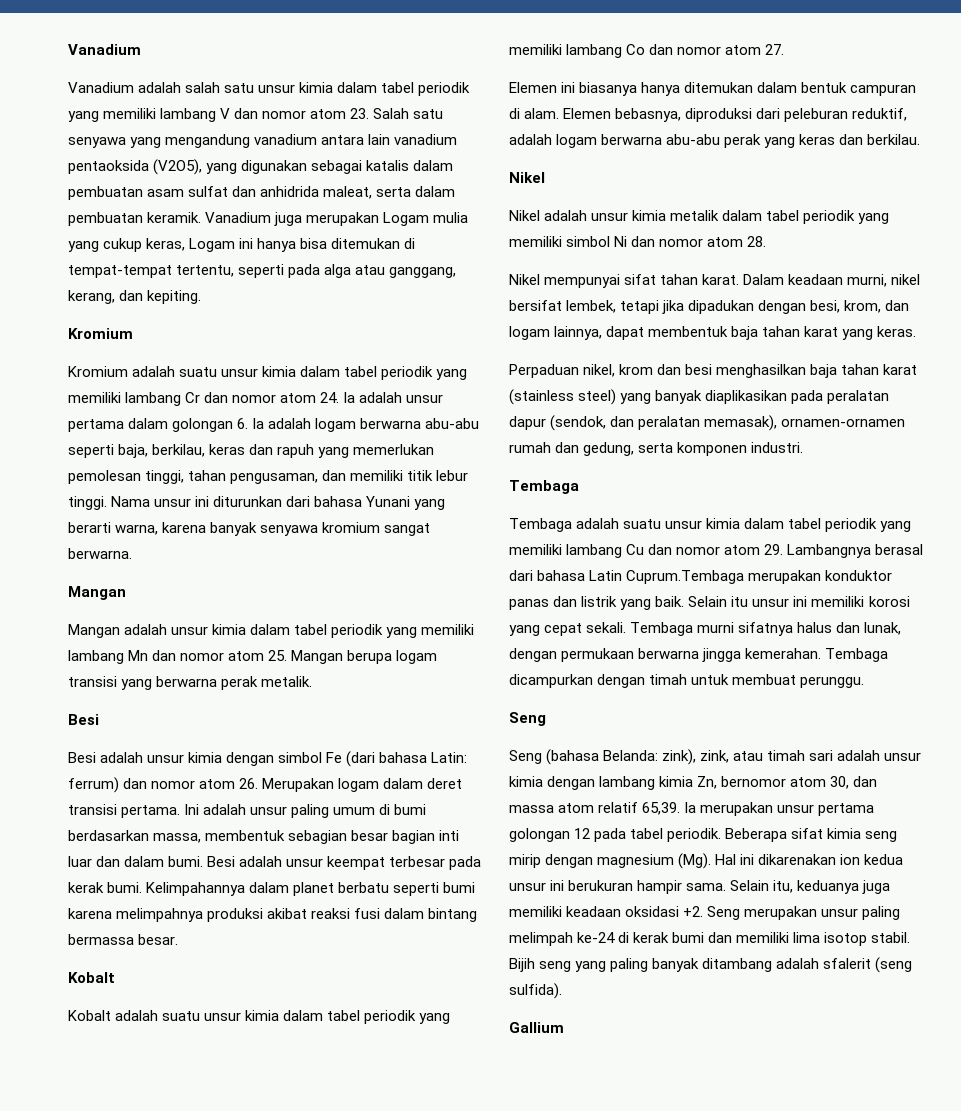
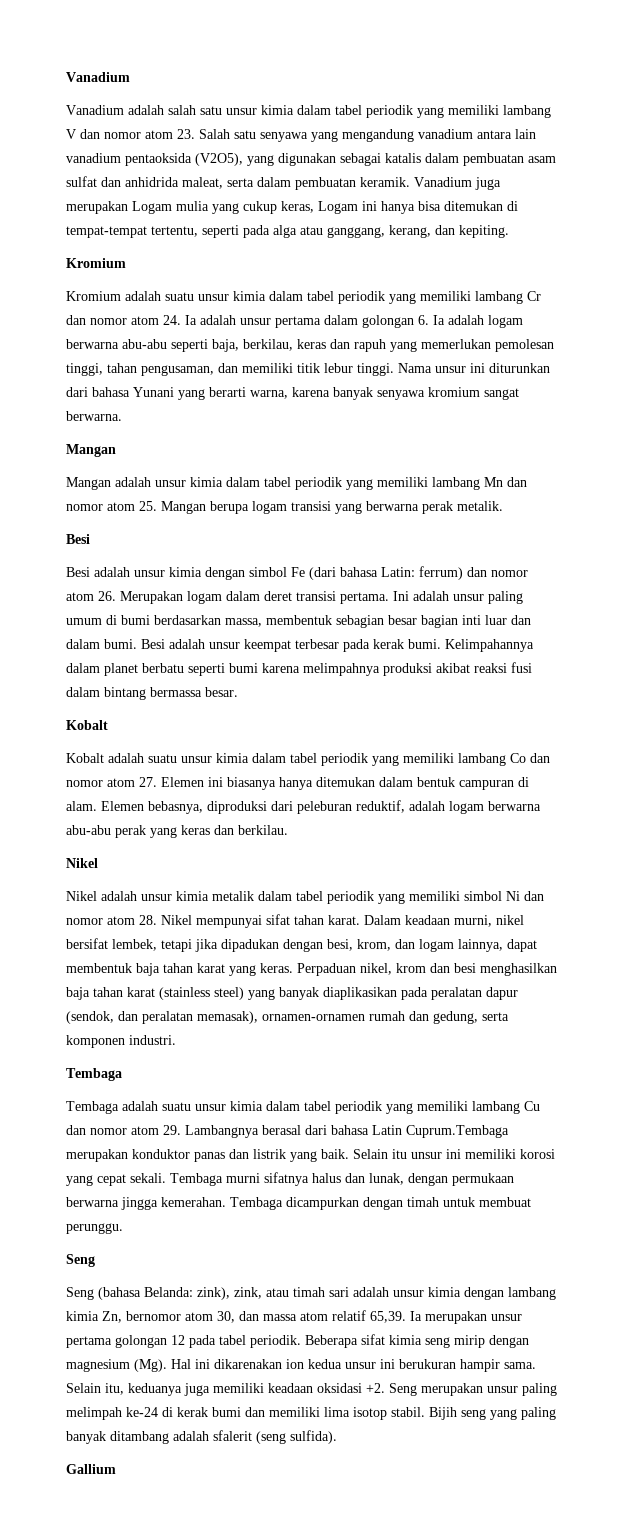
- Kobalt adalah suatu unsur kimia dalam tabel periodik yang memiliki lambang Co dan nomor atom 27.
- Elemen ini biasanya hanya ditemukan dalam bentuk campuran di alam.
+ Kobalt adalah suatu unsur kimia dalam tabel periodik yang memiliki lambang Co dan nomor atom 27. Elemen ini biasanya hanya ditemukan dalam bentuk campuran di alam.
- Nikel adalah unsur kimia metalik dalam tabel periodik yang memiliki simbol Ni dan nomor atom 28.
- Nikel mempunyai sifat tahan karat.
+ Nikel adalah unsur kimia metalik dalam tabel periodik yang memiliki simbol Ni dan nomor atom 28. Nikel mempunyai sifat tahan karat.
- Dalam keadaan murni, nikel bersifat lembek, tetapi jika dipadukan dengan besi, krom, dan logam lainnya, dapat membentuk baja tahan karat yang keras.
- Perpaduan nikel, krom dan besi menghasilkan baja tahan karat (stainless steel) yang banyak diaplikasikan pada peralatan dapur (sendok, dan peralatan memasak), ornamen-ornamen rumah dan gedung, serta komponen industri.
+ Dalam keadaan murni, nikel bersifat lembek, tetapi jika dipadukan dengan besi, krom, dan logam lainnya, dapat membentuk baja tahan karat yang keras. Perpaduan nikel, krom dan besi menghasilkan baja tahan karat (stainless steel) yang banyak diaplikasikan pada peralatan dapur (sendok, dan peralatan memasak), ornamen-ornamen rumah dan gedung, serta komponen industri.

